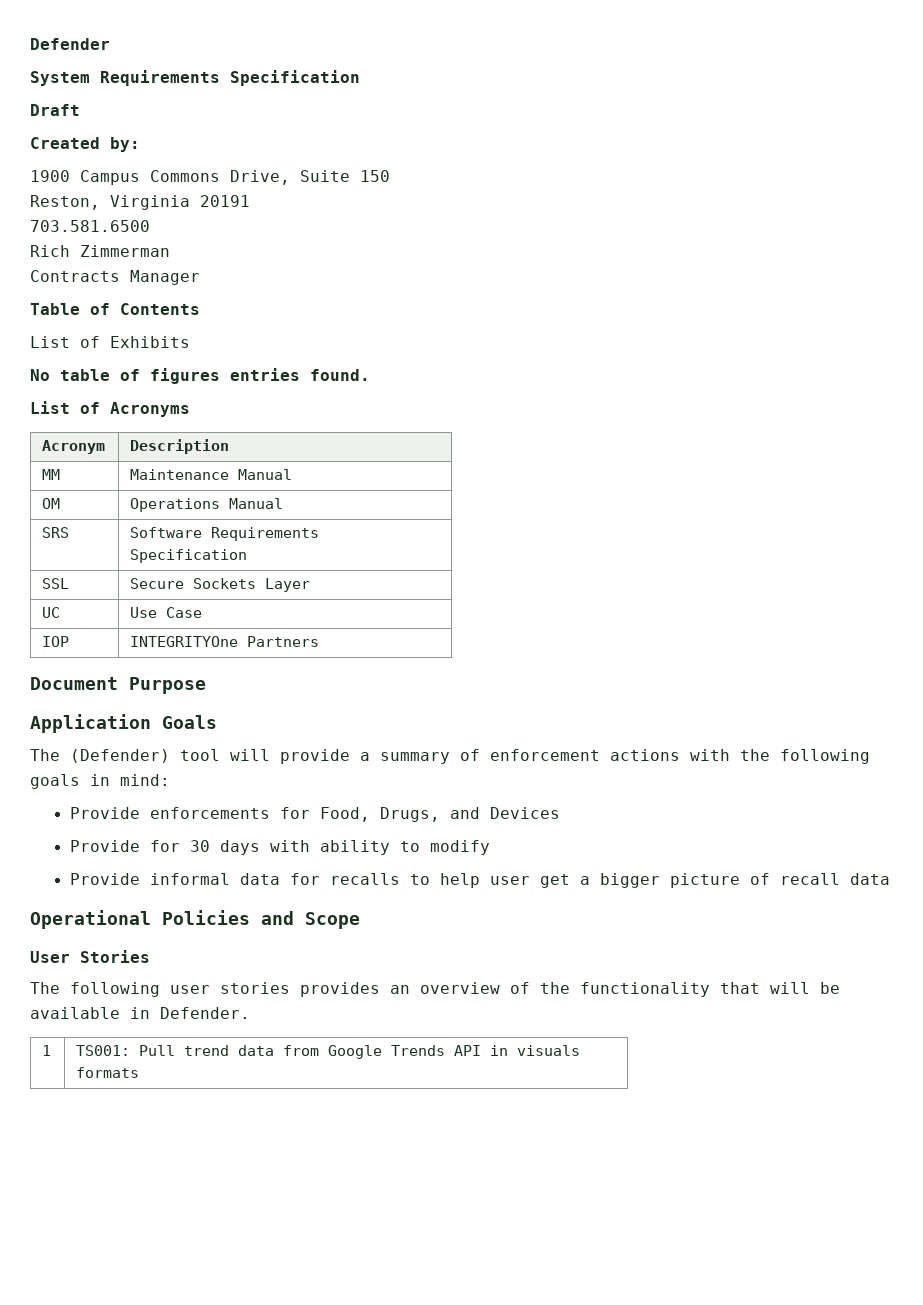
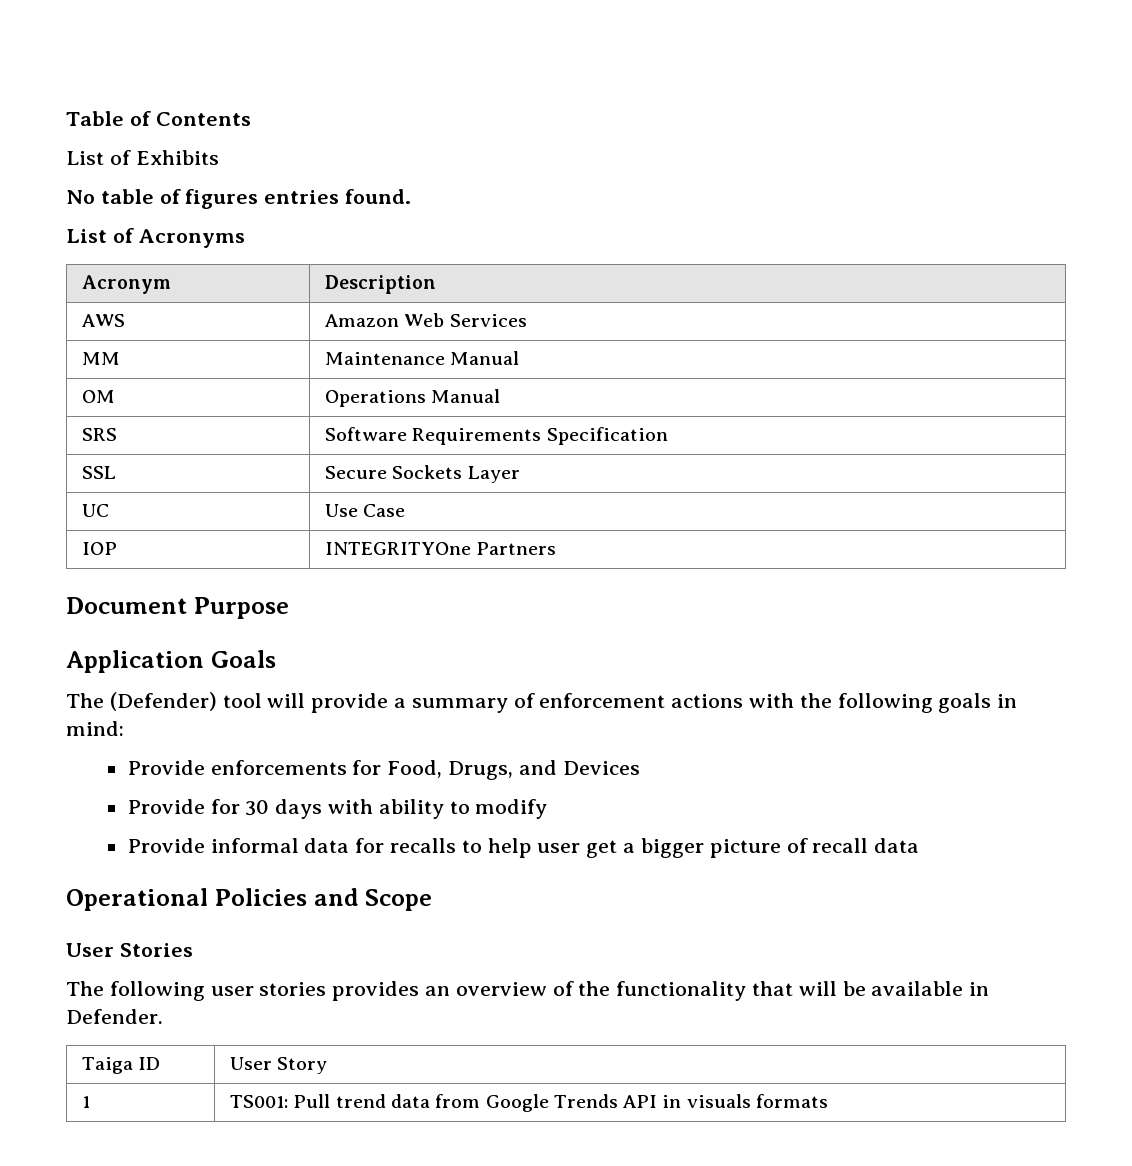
- Defender
- System Requirements Specification
- Draft
- Created by:
- 1900 Campus Commons Drive, Suite 150
- Reston, Virginia 20191
- 703.581.6500
- Rich Zimmerman
- Contracts Manager
+ AWS | Amazon Web Services
+ Taiga ID | User Story

